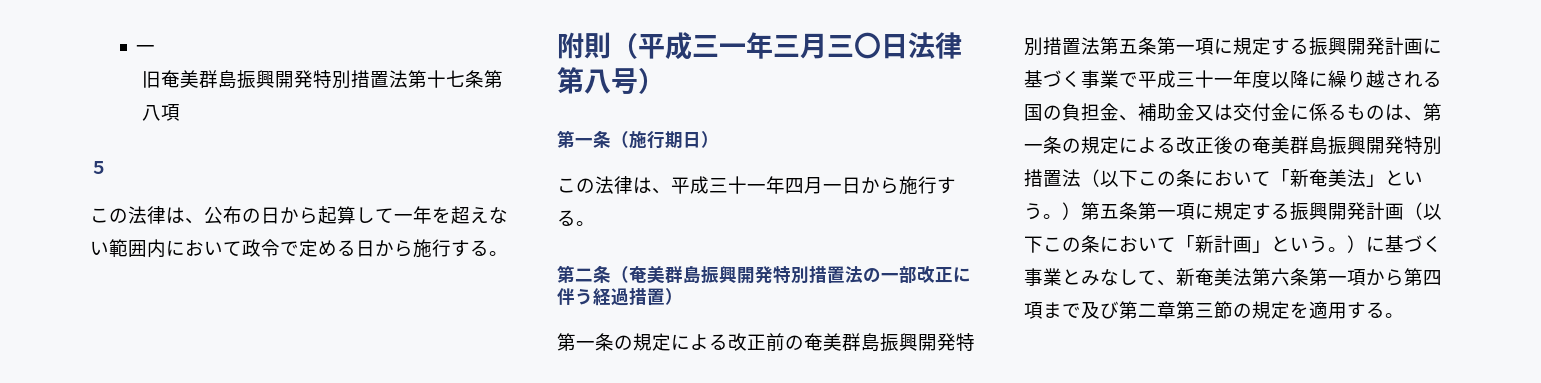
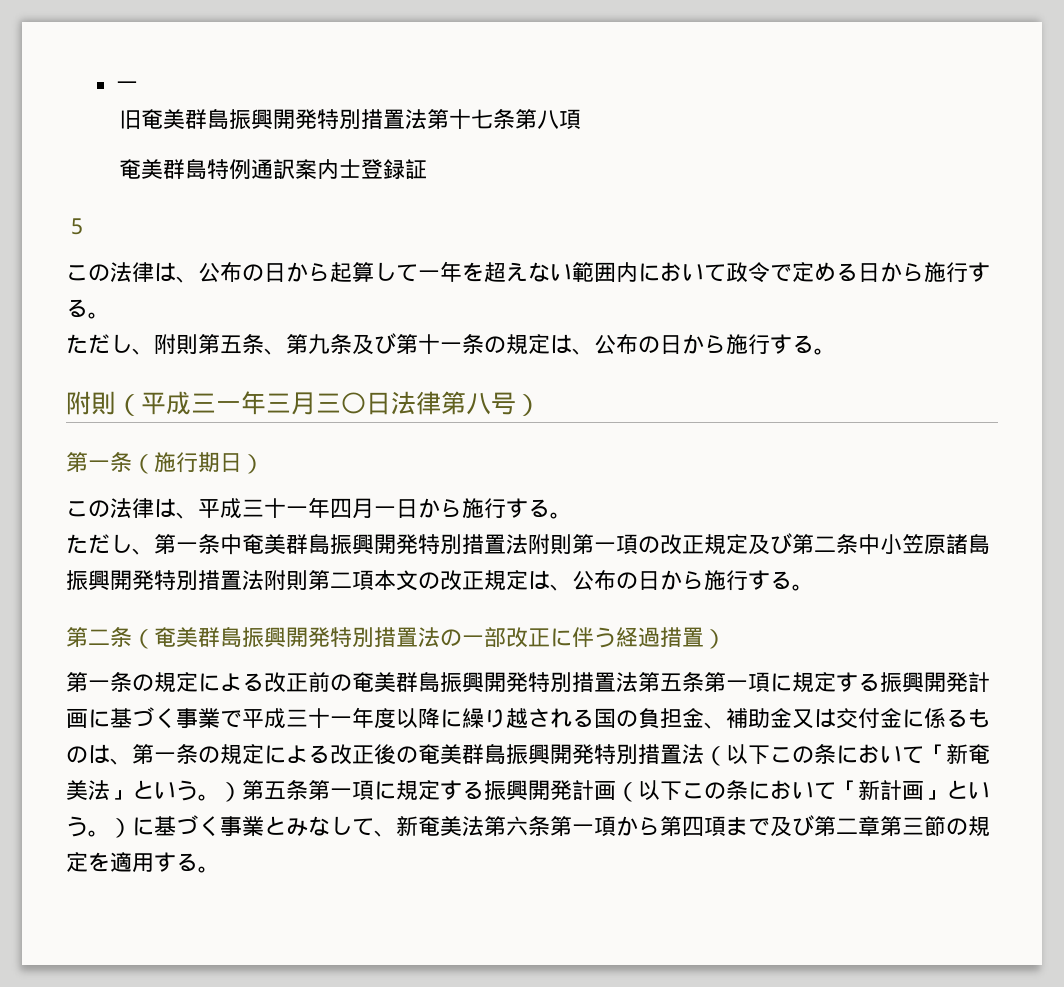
+ 奄美群島特例通訳案内士登録証
+ ただし、附則第五条、第九条及び第十一条の規定は、公布の日から施行する。
+ ただし、第一条中奄美群島振興開発特別措置法附則第一項の改正規定及び第二条中小笠原諸島振興開発特別措置法附則第二項本文の改正規定は、公布の日から施行する。

